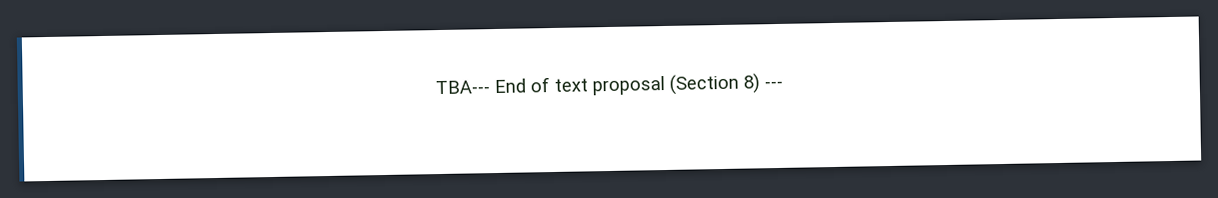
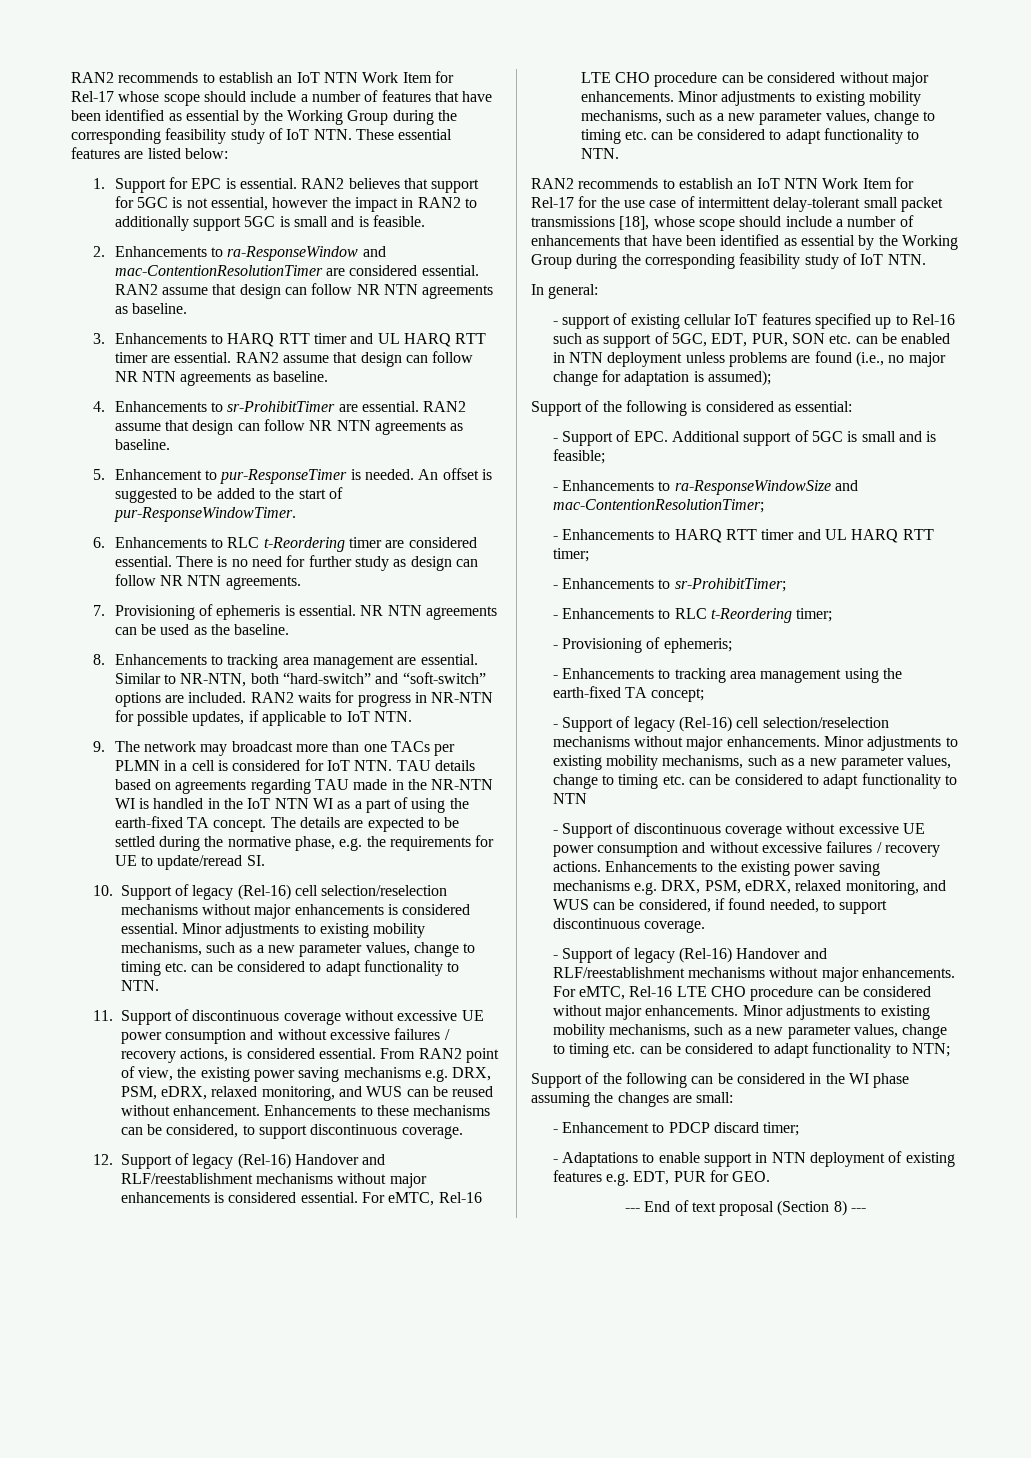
- TBA--- End of text proposal (Section 8) ---
+ RAN2 recommends to establish an IoT NTN Work Item for Rel-17 whose scope should include a number of features that have been identified as essential by the Working Group during the corresponding feasibility study of IoT NTN. These essential features are listed below:
+ 1. Support for EPC is essential. RAN2 believes that support for 5GC is not essential, however the impact in RAN2 to additionally support 5GC is small and is feasible.
+ 2. Enhancements to ra-ResponseWindow and mac-ContentionResolutionTimer are considered essential. RAN2 assume that design can follow NR NTN agreements as baseline.
+ 3. Enhancements to HARQ RTT timer and UL HARQ RTT timer are essential. RAN2 assume that design can follow NR NTN agreements as baseline.
+ 4. Enhancements to sr-ProhibitTimer are essential. RAN2 assume that design can follow NR NTN agreements as baseline.
+ 5. Enhancement to pur-ResponseTimer is needed. An offset is suggested to be added to the start of pur-ResponseWindowTimer.
+ 6. Enhancements to RLC t-Reordering timer are considered essential. There is no need for further study as design can follow NR NTN agreements.
+ 7. Provisioning of ephemeris is essential. NR NTN agreements can be used as the baseline.
+ 8. Enhancements to tracking area management are essential. Similar to NR-NTN, both “hard-switch” and “soft-switch” options are included. RAN2 waits for progress in NR-NTN for possible updates, if applicable to IoT NTN.
+ 9. The network may broadcast more than one TACs per PLMN in a cell is considered for IoT NTN. TAU details based on agreements regarding TAU made in the NR-NTN WI is handled in the IoT NTN WI as a part of using the earth-fixed TA concept. The details are expected to be settled during the normative phase, e.g. the requirements for UE to update/reread SI.
+ 10. Support of legacy (Rel-16) cell selection/reselection mechanisms without major enhancements is considered essential. Minor adjustments to existing mobility mechanisms, such as a new parameter values, change to timing etc. can be considered to adapt functionality to NTN.
+ 11. Support of discontinuous coverage without excessive UE power consumption and without excessive failures / recovery actions, is considered essential. From RAN2 point of view, the existing power saving mechanisms e.g. DRX, PSM, eDRX, relaxed monitoring, and WUS can be reused without enhancement. Enhancements to these mechanisms can be considered, to support discontinuous coverage.
+ 12. Support of legacy (Rel-16) Handover and RLF/reestablishment mechanisms without major enhancements is considered essential. For eMTC, Rel-16 LTE CHO procedure can be considered without major enhancements. Minor adjustments to existing mobility mechanisms, such as a new parameter values, change to timing etc. can be considered to adapt functionality to NTN.
+ RAN2 recommends to establish an IoT NTN Work Item for Rel-17 for the use case of intermittent delay-tolerant small packet transmissions [18], whose scope should include a number of enhancements that have been identified as essential by the Working Group during the corresponding feasibility study of IoT NTN.
+ In general:
+ - support of existing cellular IoT features specified up to Rel-16 such as support of 5GC, EDT, PUR, SON etc. can be enabled in NTN deployment unless problems are found (i.e., no major change for adaptation is assumed);
+ Support of the following is considered as essential:
+ - Support of EPC. Additional support of 5GC is small and is feasible;
+ - Enhancements to ra-ResponseWindowSize and mac-ContentionResolutionTimer;
+ - Enhancements to HARQ RTT timer and UL HARQ RTT timer;
+ - Enhancements to sr-ProhibitTimer;
+ - Enhancements to RLC t-Reordering timer;
+ - Provisioning of ephemeris;
+ - Enhancements to tracking area management using the earth-fixed TA concept;
+ - Support of legacy (Rel-16) cell selection/reselection mechanisms without major enhancements. Minor adjustments to existing mobility mechanisms, such as a new parameter values, change to timing etc. can be considered to adapt functionality to NTN
+ - Support of discontinuous coverage without excessive UE power consumption and without excessive failures / recovery actions. Enhancements to the existing power saving mechanisms e.g. DRX, PSM, eDRX, relaxed monitoring, and WUS can be considered, if found needed, to support discontinuous coverage.
+ - Support of legacy (Rel-16) Handover and RLF/reestablishment mechanisms without major enhancements. For eMTC, Rel-16 LTE CHO procedure can be considered without major enhancements. Minor adjustments to existing mobility mechanisms, such as a new parameter values, change to timing etc. can be considered to adapt functionality to NTN;
+ Support of the following can be considered in the WI phase assuming the changes are small:
+ - Enhancement to PDCP discard timer;
+ - Adaptations to enable support in NTN deployment of existing features e.g. EDT, PUR for GEO.
+ --- End of text proposal (Section 8) ---

